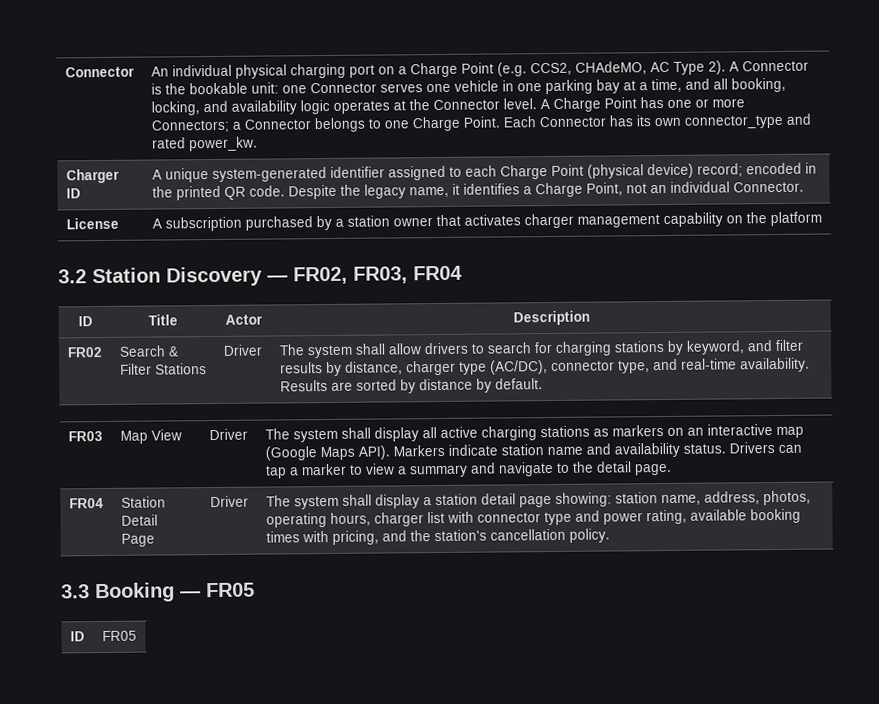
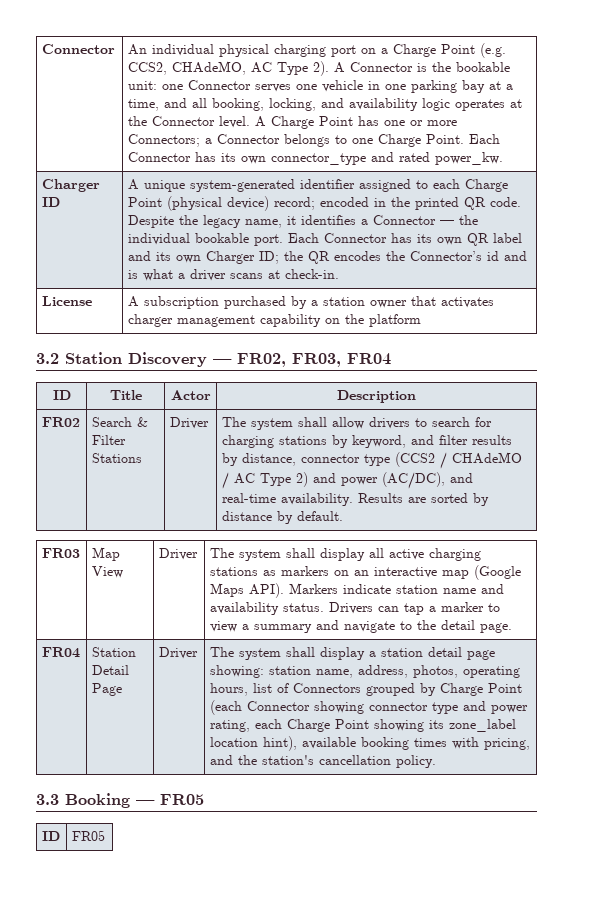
- Despite the legacy name, it identifies a Charge Point, not an individual Connector.
+ Despite the legacy name, it identifies a Connector — the individual bookable port. Each Connector has its own QR label and its own Charger ID; the QR encodes the Connector’s id and is what a driver scans at check-in.
- The system shall allow drivers to search for charging stations by keyword, and filter results by distance, charger type (AC/DC), connector type, and real-time availability.
+ The system shall allow drivers to search for charging stations by keyword, and filter results by distance, connector type (CCS2 / CHAdeMO / AC Type 2) and power (AC/DC), and real-time availability.
- The system shall display a station detail page showing: station name, address, photos, operating hours, charger list with connector type and power rating, available booking times with pricing, and the station's cancellation policy.
+ The system shall display a station detail page showing: station name, address, photos, operating hours, list of Connectors grouped by Charge Point (each Connector showing connector type and power rating, each Charge Point showing its zone_label location hint), available booking times with pricing, and the station's cancellation policy.

